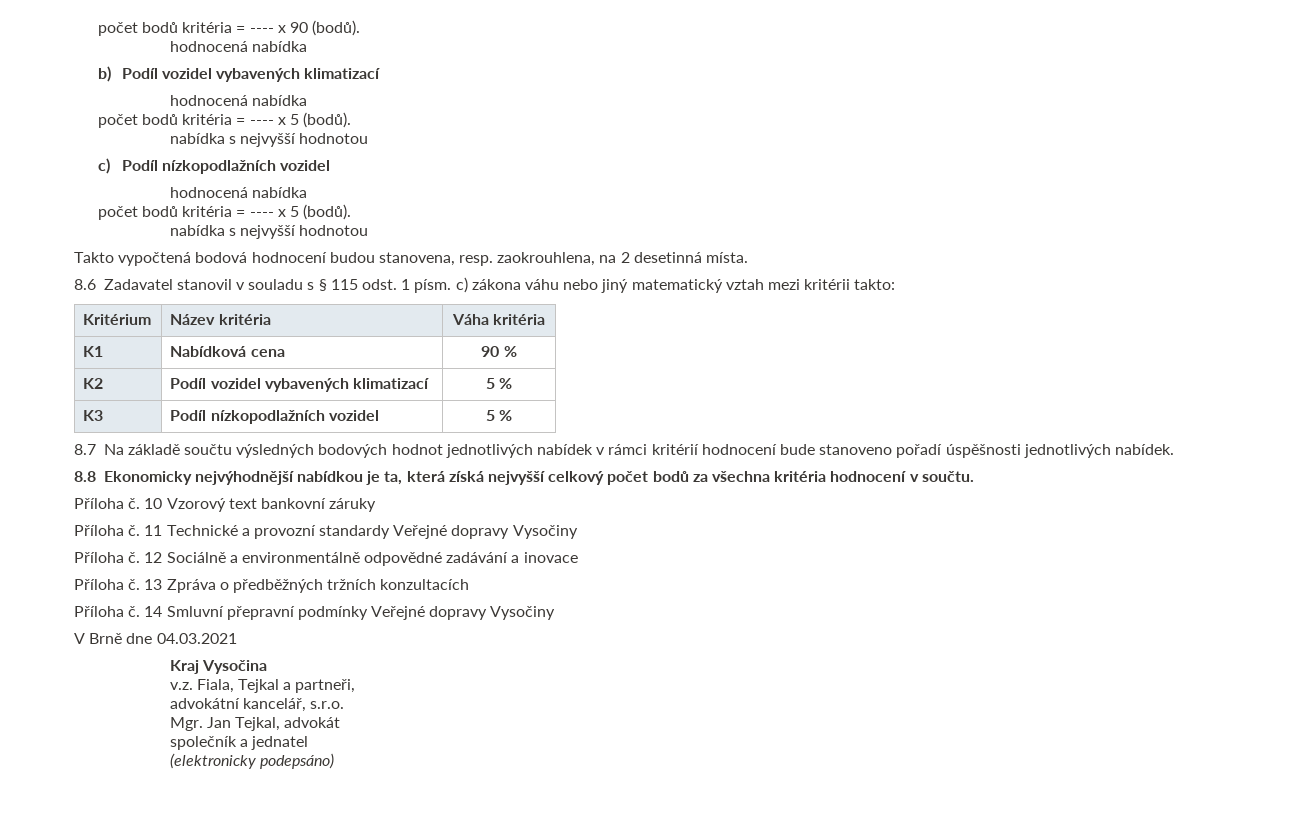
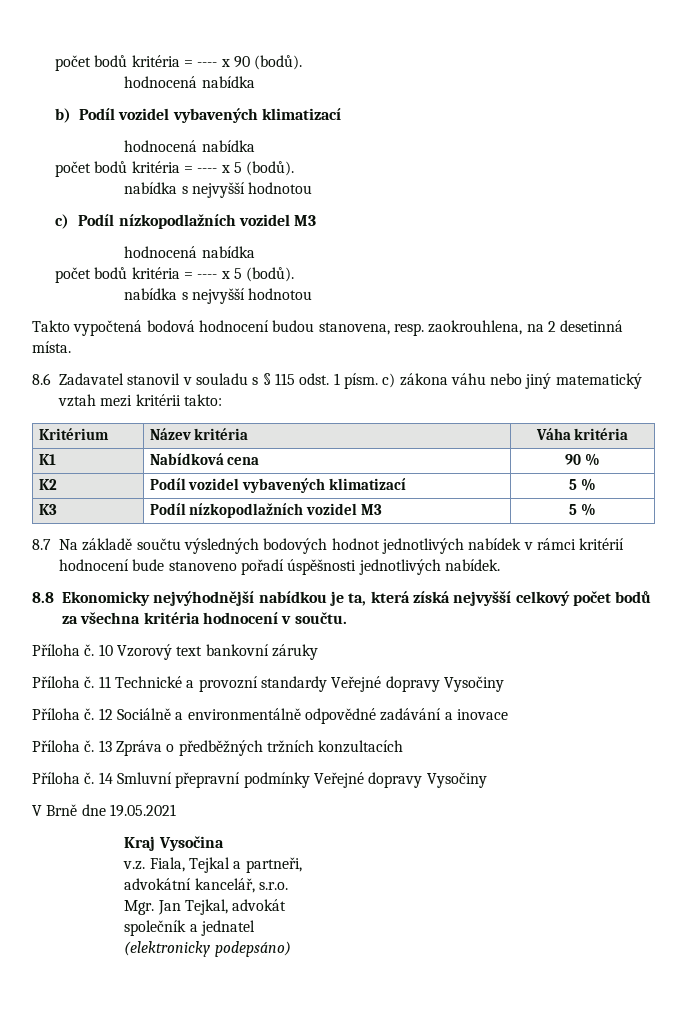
- c) Podíl nízkopodlažních vozidel
+ c) Podíl nízkopodlažních vozidel M3
- K3 | Podíl nízkopodlažních vozidel | 5 %
+ K3 | Podíl nízkopodlažních vozidel M3 | 5 %
- V Brně dne 04.03.2021
+ V Brně dne 19.05.2021

